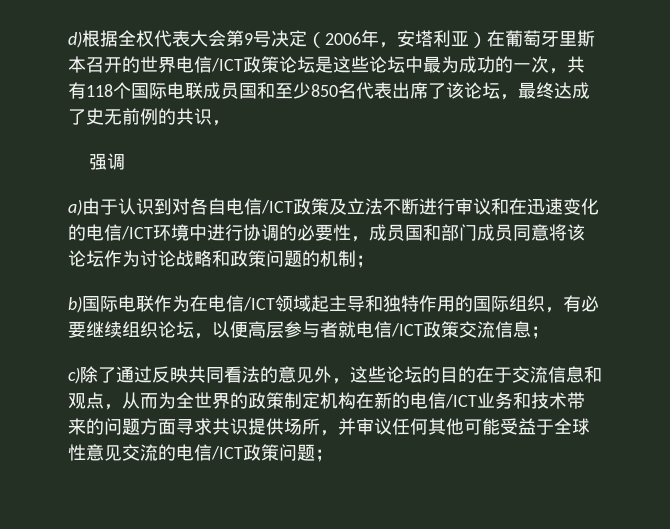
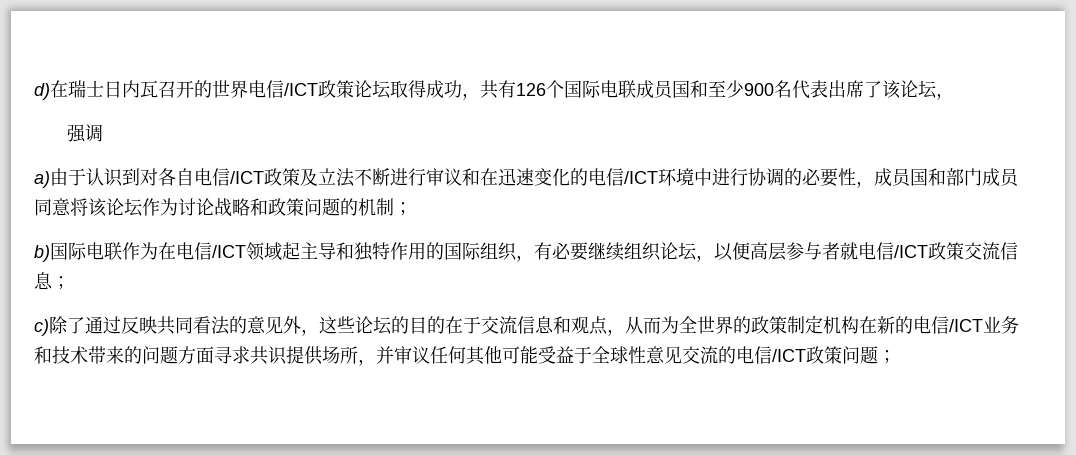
- d)根据全权代表大会第9号决定（2006年，安塔利亚）在葡萄牙里斯本召开的世界电信/ICT政策论坛是这些论坛中最为成功的一次，共有118个国际电联成员国和至少850名代表出席了该论坛，最终达成了史无前例的共识，
+ d)在瑞士日内瓦召开的世界电信/ICT政策论坛取得成功，共有126个国际电联成员国和至少900名代表出席了该论坛，

